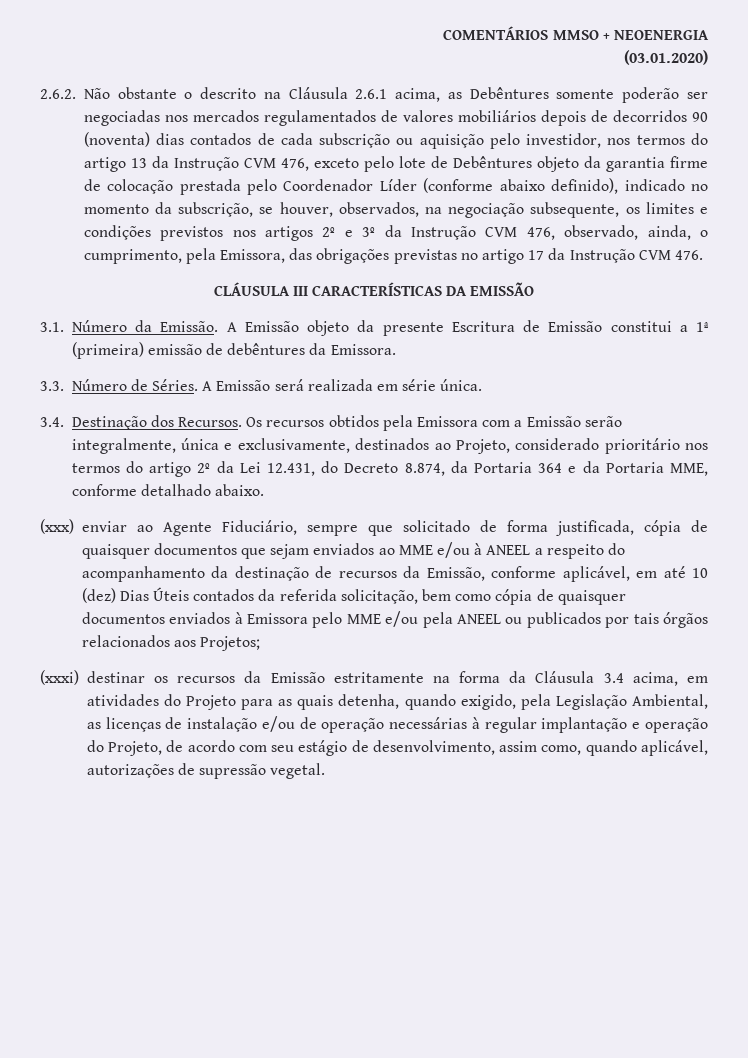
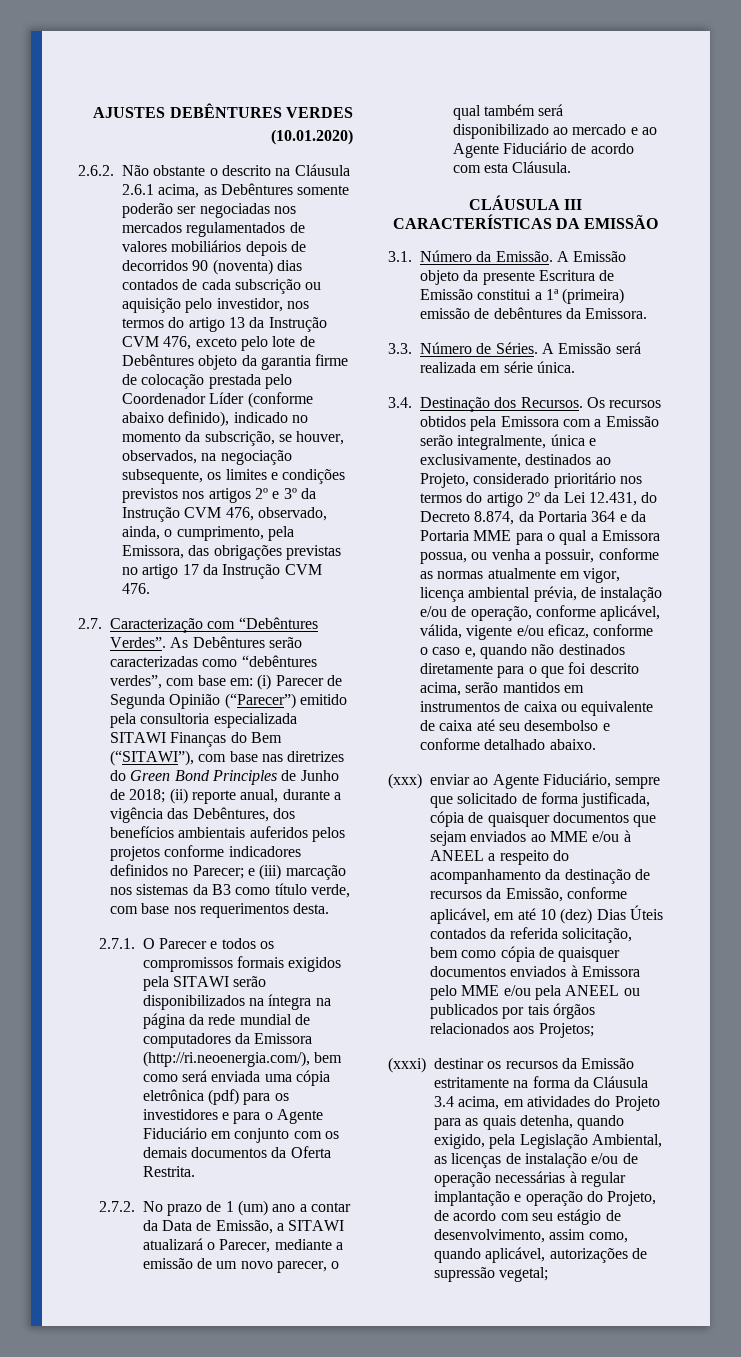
- COMENTÁRIOS MMSO + NEOENERGIA
- (03.01.2020)
+ AJUSTES DEBÊNTURES VERDES
+ (10.01.2020)
+ 2.7. Caracterização com “Debêntures Verdes”. As Debêntures serão caracterizadas como “debêntures verdes”, com base em: (i) Parecer de Segunda Opinião (“Parecer”) emitido pela consultoria especializada SITAWI Finanças do Bem (“SITAWI”), com base nas diretrizes do Green Bond Principles de Junho de 2018; (ii) reporte anual, durante a vigência das Debêntures, dos benefícios ambientais auferidos pelos projetos conforme indicadores definidos no Parecer; e (iii) marcação nos sistemas da B3 como título verde, com base nos requerimentos desta.
+ 2.7.1. O Parecer e todos os compromissos formais exigidos pela SITAWI serão disponibilizados na íntegra na página da rede mundial de computadores da Emissora (http://ri.neoenergia.com/), bem como será enviada uma cópia eletrônica (pdf) para os investidores e para o Agente Fiduciário em conjunto com os demais documentos da Oferta Restrita.
+ 2.7.2. No prazo de 1 (um) ano a contar da Data de Emissão, a SITAWI atualizará o Parecer, mediante a emissão de um novo parecer, o qual também será disponibilizado ao mercado e ao Agente Fiduciário de acordo com esta Cláusula.
- Os recursos obtidos pela Emissora com a Emissão serão integralmente, única e exclusivamente, destinados ao Projeto, considerado prioritário nos termos do artigo 2º da Lei 12.431, do Decreto 8.874, da Portaria 364 e da Portaria MME, conforme detalhado abaixo.
+ Os recursos obtidos pela Emissora com a Emissão serão integralmente, única e exclusivamente, destinados ao Projeto, considerado prioritário nos termos do artigo 2º da Lei 12.431, do Decreto 8.874, da Portaria 364 e da Portaria MME para o qual a Emissora possua, ou venha a possuir, conforme as normas atualmente em vigor, licença ambiental prévia, de instalação e/ou de operação, conforme aplicável, válida, vigente e/ou eficaz, conforme o caso e, quando não destinados diretamente para o que foi descrito acima, serão mantidos em instrumentos de caixa ou equivalente de caixa até seu desembolso e conforme detalhado abaixo.
- (xxxi) destinar os recursos da Emissão estritamente na forma da Cláusula 3.4 acima, em atividades do Projeto para as quais detenha, quando exigido, pela Legislação Ambiental, as licenças de instalação e/ou de operação necessárias à regular implantação e operação do Projeto, de acordo com seu estágio de desenvolvimento, assim como, quando aplicável, autorizações de supressão vegetal.
+ (xxxi) destinar os recursos da Emissão estritamente na forma da Cláusula 3.4 acima, em atividades do Projeto para as quais detenha, quando exigido, pela Legislação Ambiental, as licenças de instalação e/ou de operação necessárias à regular implantação e operação do Projeto, de acordo com seu estágio de desenvolvimento, assim como, quando aplicável, autorizações de supressão vegetal;

